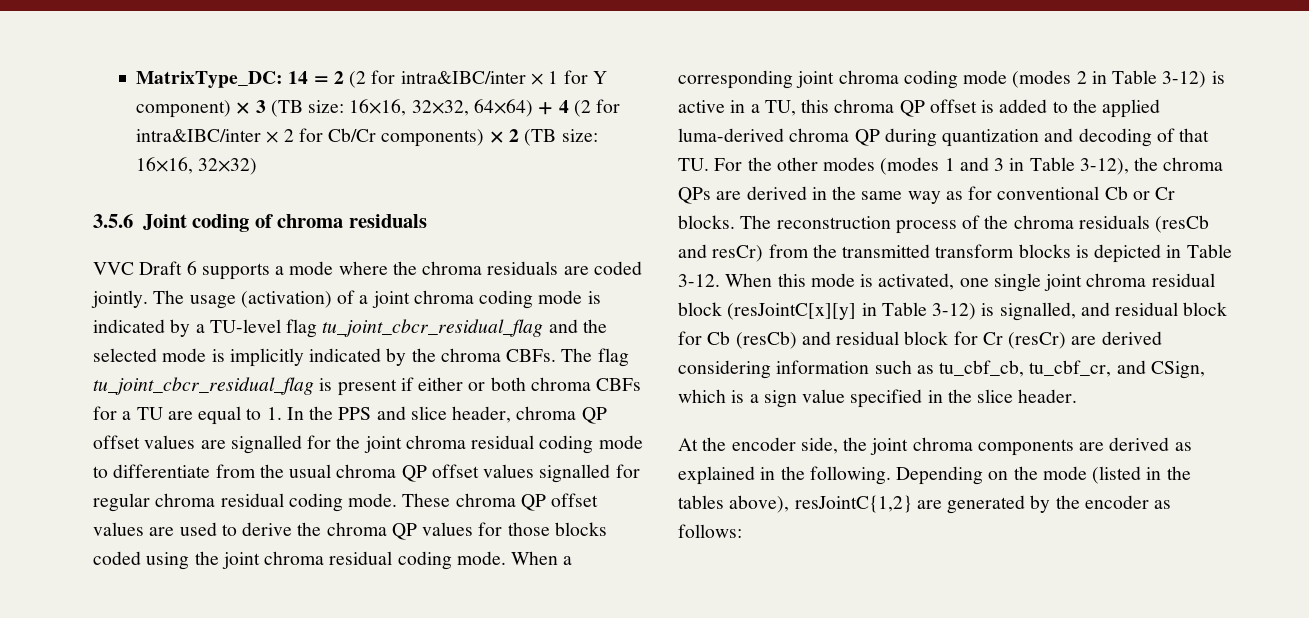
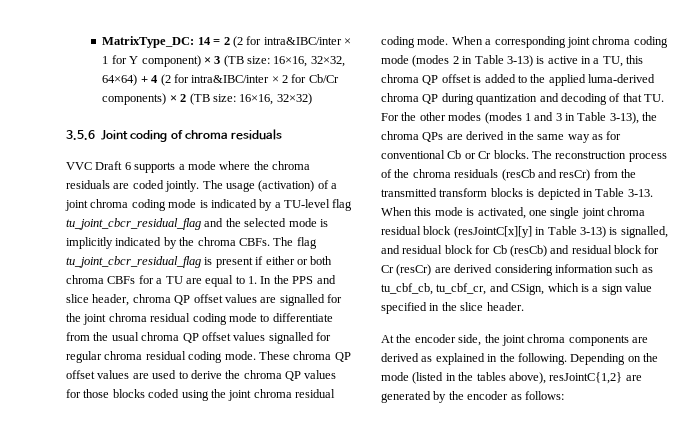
- When a corresponding joint chroma coding mode (modes 2 in Table 3-12) is active in a TU, this chroma QP offset is added to the applied luma-derived chroma QP during quantization and decoding of that TU. For the other modes (modes 1 and 3 in Table 3-12), the chroma QPs are derived in the same way as for conventional Cb or Cr blocks.
+ When a corresponding joint chroma coding mode (modes 2 in Table 3-13) is active in a TU, this chroma QP offset is added to the applied luma-derived chroma QP during quantization and decoding of that TU. For the other modes (modes 1 and 3 in Table 3-13), the chroma QPs are derived in the same way as for conventional Cb or Cr blocks.
- The reconstruction process of the chroma residuals (resCb and resCr) from the transmitted transform blocks is depicted in Table 3-12.
+ The reconstruction process of the chroma residuals (resCb and resCr) from the transmitted transform blocks is depicted in Table 3-13.
- When this mode is activated, one single joint chroma residual block (resJointC[x][y] in Table 3-12) is signalled, and residual block for Cb (resCb) and residual block for Cr (resCr) are derived considering information such as tu_cbf_cb, tu_cbf_cr, and CSign, which is a sign value specified in the slice header.
+ When this mode is activated, one single joint chroma residual block (resJointC[x][y] in Table 3-13) is signalled, and residual block for Cb (resCb) and residual block for Cr (resCr) are derived considering information such as tu_cbf_cb, tu_cbf_cr, and CSign, which is a sign value specified in the slice header.

